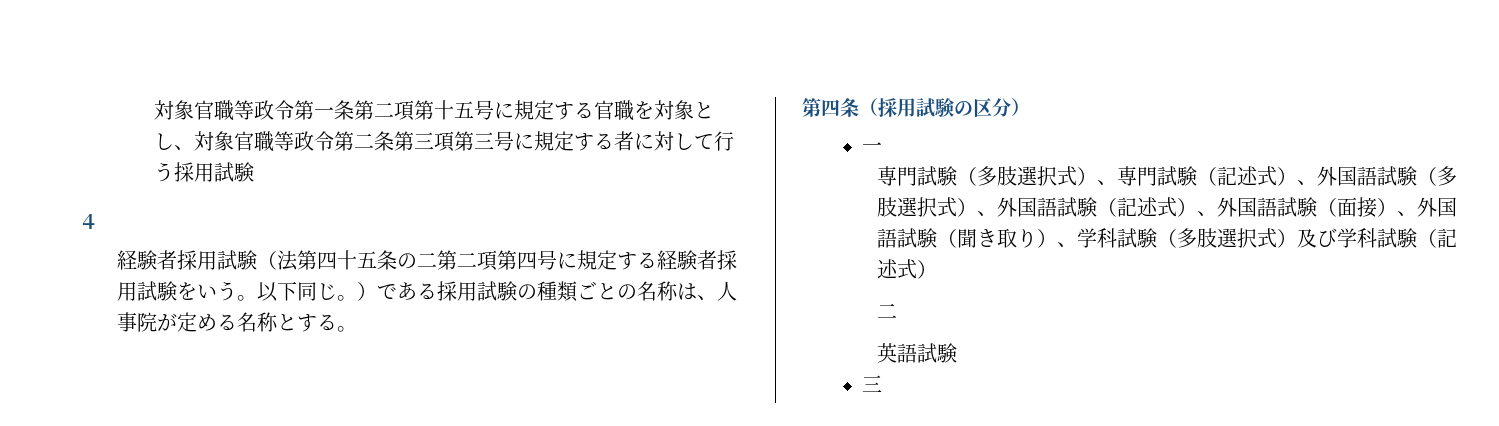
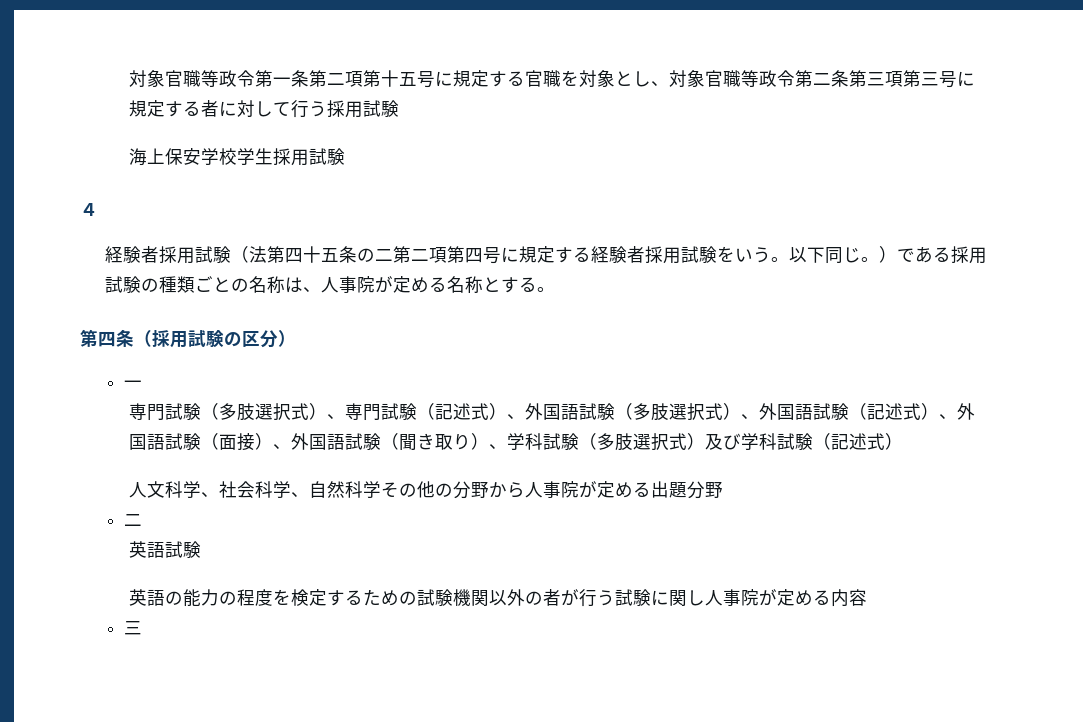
+ 海上保安学校学生採用試験
  専門試験（多肢選択式）、専門試験（記述式）、外国語試験（多肢選択式）、外国語試験（記述式）、外国語試験（面接）、外国語試験（聞き取り）、学科試験（多肢選択式）及び学科試験（記述式）
+ 人文科学、社会科学、自然科学その他の分野から人事院が定める出題分野
  二
  英語試験
+ 英語の能力の程度を検定するための試験機関以外の者が行う試験に関し人事院が定める内容

